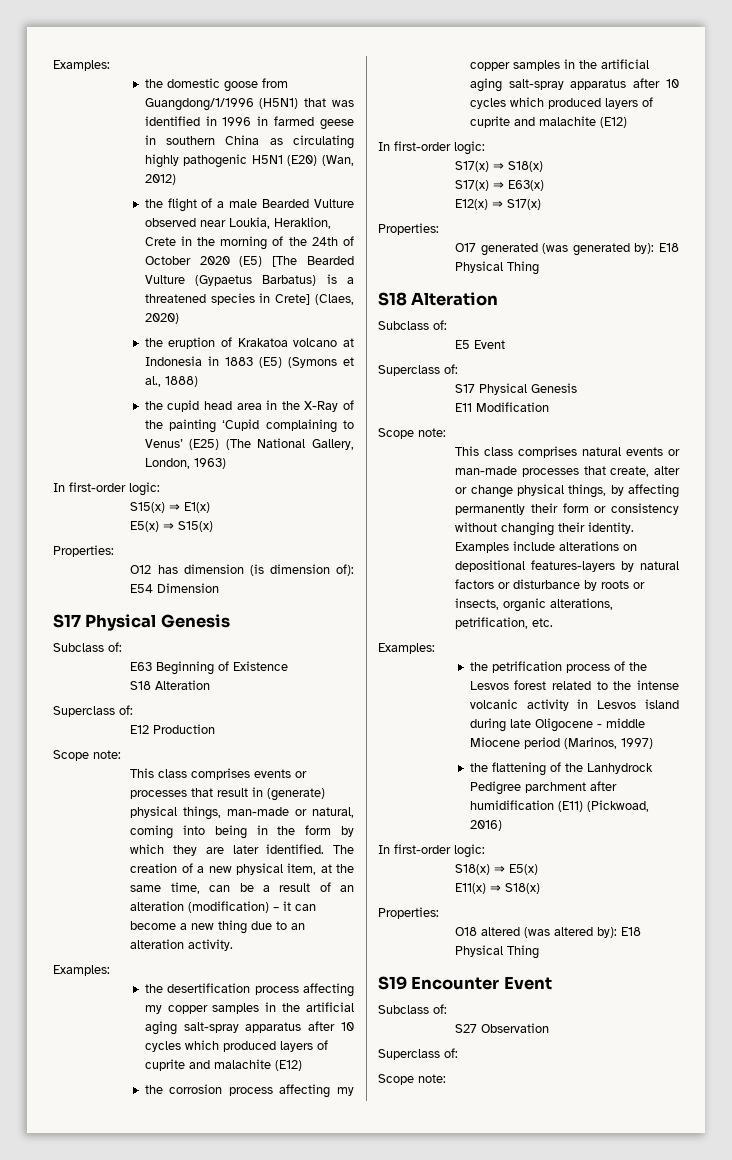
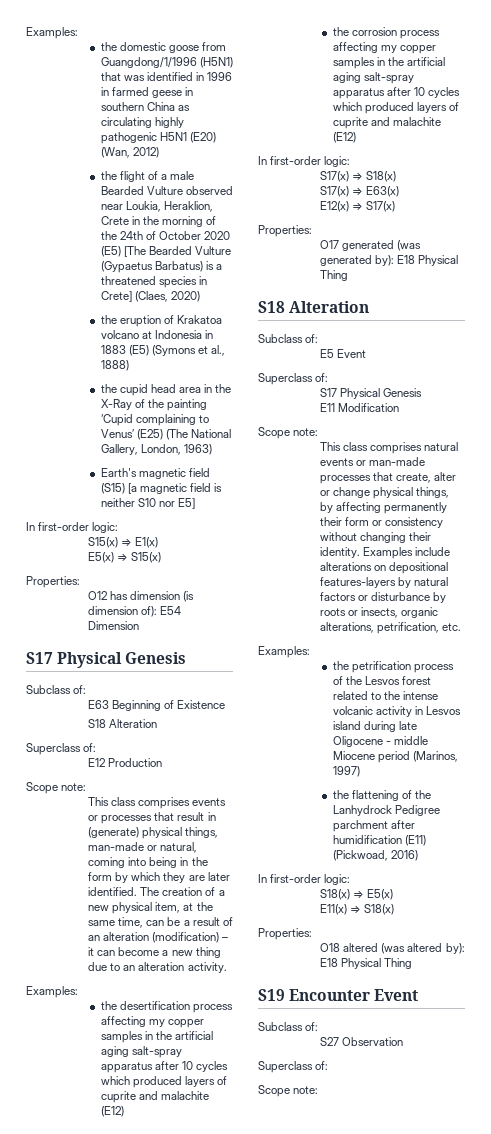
+ Earth's magnetic field (S15) [a magnetic field is neither S10 nor E5]

